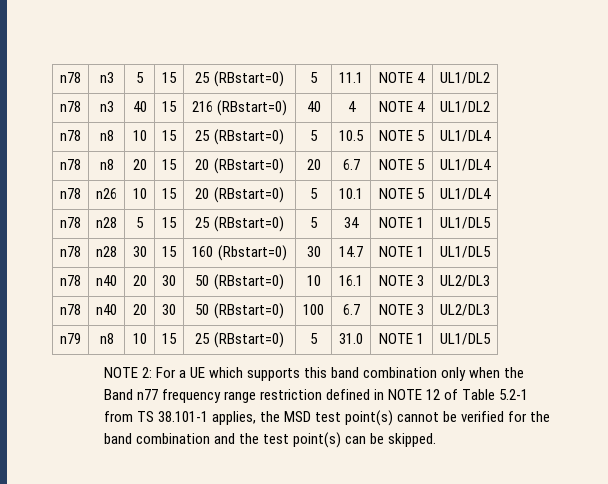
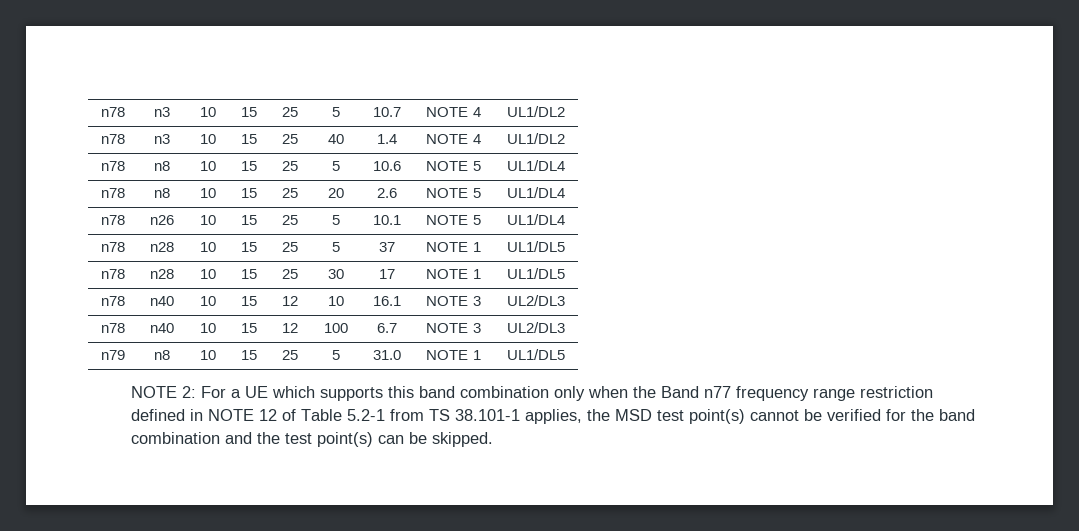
- n78 | n3 | 5 | 15 | 25 (RBstart=0) | 5 | 11.1 | NOTE 4 | UL1/DL2
+ n78 | n3 | 10 | 15 | 25 | 5 | 10.7 | NOTE 4 | UL1/DL2
- n78 | n3 | 40 | 15 | 216 (RBstart=0) | 40 | 4 | NOTE 4 | UL1/DL2
+ n78 | n3 | 10 | 15 | 25 | 40 | 1.4 | NOTE 4 | UL1/DL2
- n78 | n8 | 10 | 15 | 25 (RBstart=0) | 5 | 10.5 | NOTE 5 | UL1/DL4
+ n78 | n8 | 10 | 15 | 25 | 5 | 10.6 | NOTE 5 | UL1/DL4
- n78 | n8 | 20 | 15 | 20 (RBstart=0) | 20 | 6.7 | NOTE 5 | UL1/DL4
+ n78 | n8 | 10 | 15 | 25 | 20 | 2.6 | NOTE 5 | UL1/DL4
- n78 | n26 | 10 | 15 | 20 (RBstart=0) | 5 | 10.1 | NOTE 5 | UL1/DL4
+ n78 | n26 | 10 | 15 | 25 | 5 | 10.1 | NOTE 5 | UL1/DL4
- n78 | n28 | 5 | 15 | 25 (RBstart=0) | 5 | 34 | NOTE 1 | UL1/DL5
+ n78 | n28 | 10 | 15 | 25 | 5 | 37 | NOTE 1 | UL1/DL5
- n78 | n28 | 30 | 15 | 160 (Rbstart=0) | 30 | 14.7 | NOTE 1 | UL1/DL5
+ n78 | n28 | 10 | 15 | 25 | 30 | 17 | NOTE 1 | UL1/DL5
- n78 | n40 | 20 | 30 | 50 (RBstart=0) | 10 | 16.1 | NOTE 3 | UL2/DL3
+ n78 | n40 | 10 | 15 | 12 | 10 | 16.1 | NOTE 3 | UL2/DL3
- n78 | n40 | 20 | 30 | 50 (RBstart=0) | 100 | 6.7 | NOTE 3 | UL2/DL3
+ n78 | n40 | 10 | 15 | 12 | 100 | 6.7 | NOTE 3 | UL2/DL3
- n79 | n8 | 10 | 15 | 25 (RBstart=0) | 5 | 31.0 | NOTE 1 | UL1/DL5
+ n79 | n8 | 10 | 15 | 25 | 5 | 31.0 | NOTE 1 | UL1/DL5

